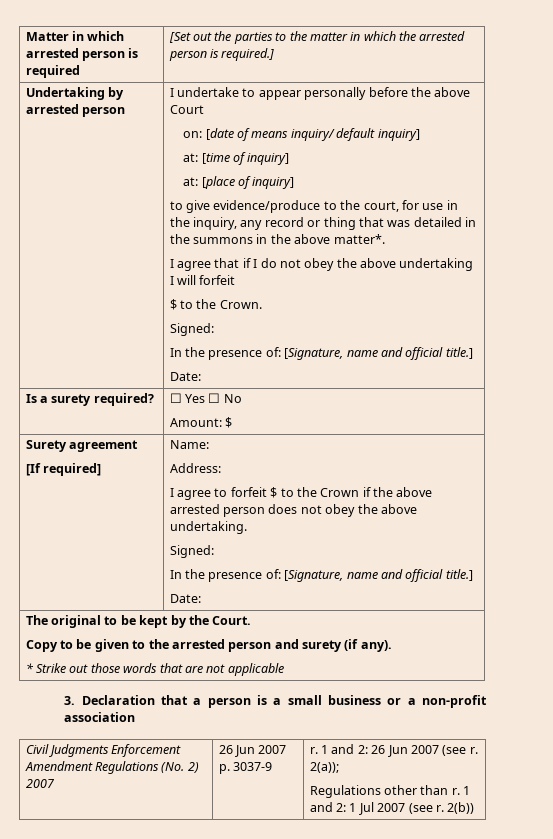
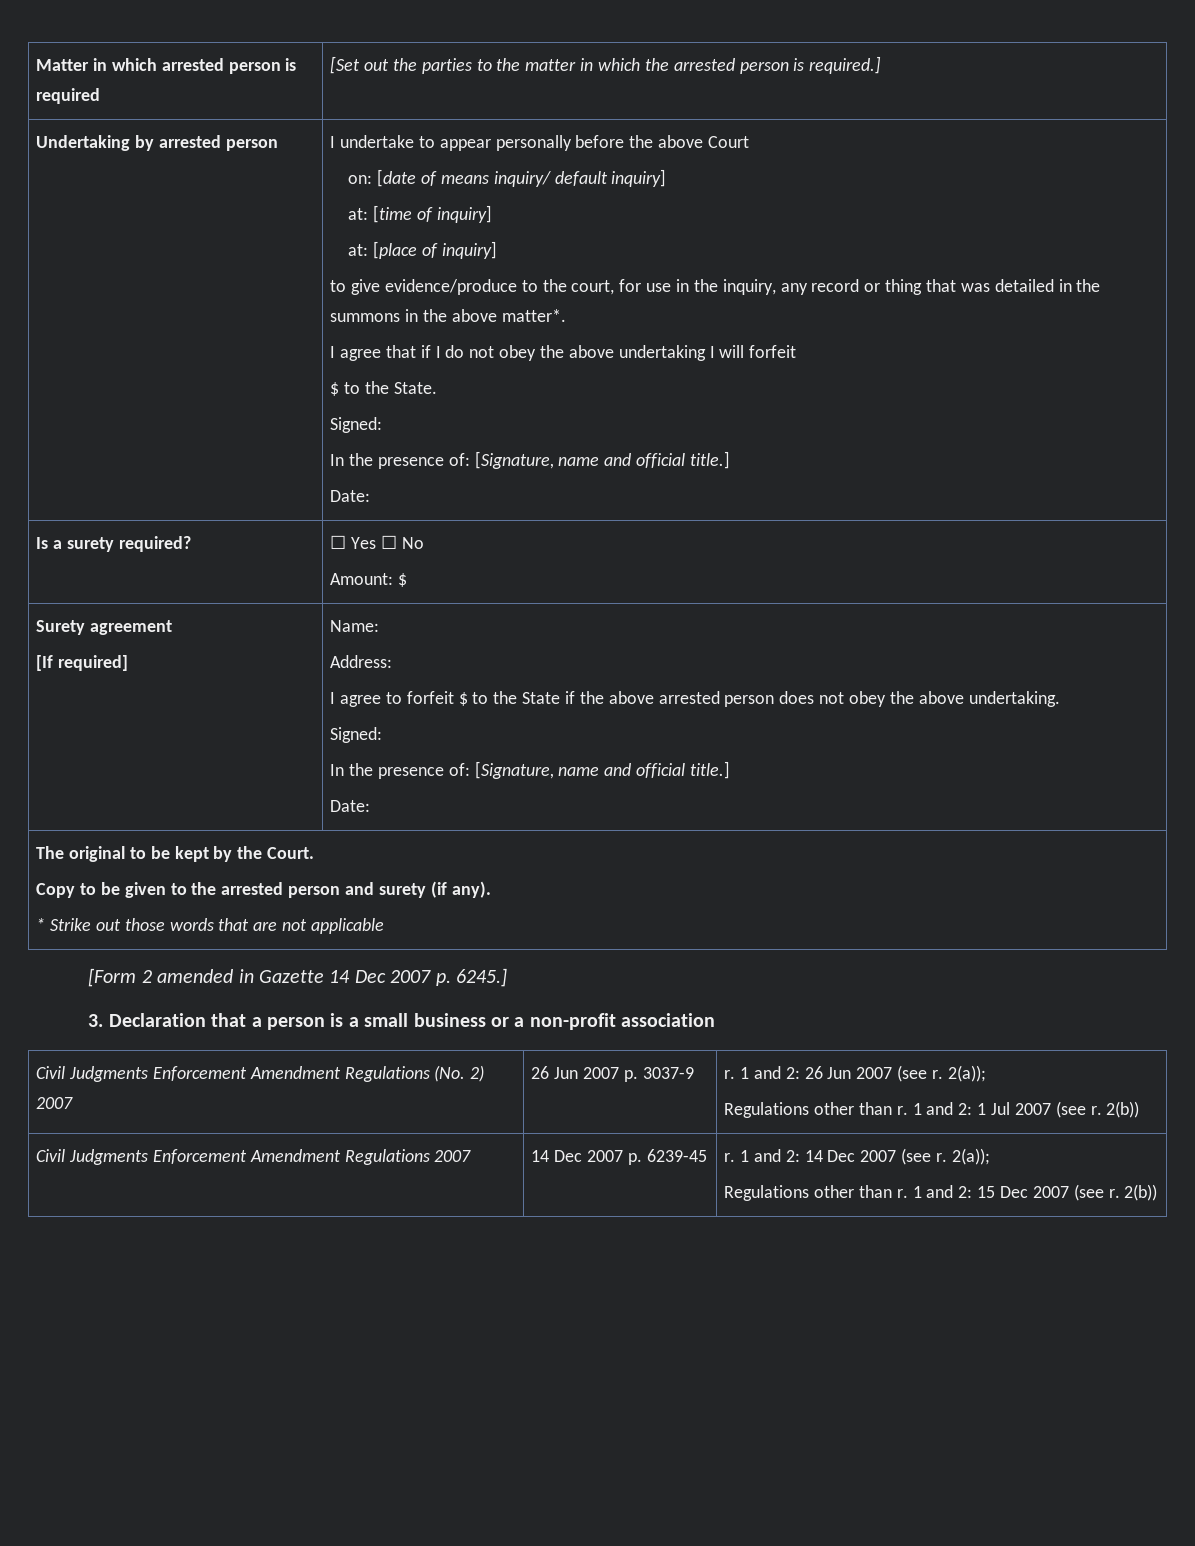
- $ to the Crown.
+ $ to the State.
  Surety agreement
  [If required] | Name:
  Address:
- I agree to forfeit $ to the Crown if the above arrested person does not obey the above undertaking.
+ I agree to forfeit $ to the State if the above arrested person does not obey the above undertaking.
+ [Form 2 amended in Gazette 14 Dec 2007 p. 6245.]
+ Civil Judgments Enforcement Amendment Regulations 2007 | 14 Dec 2007 p. 6239-45 | r. 1 and 2: 14 Dec 2007 (see r. 2(a));
+ Regulations other than r. 1 and 2: 15 Dec 2007 (see r. 2(b))

